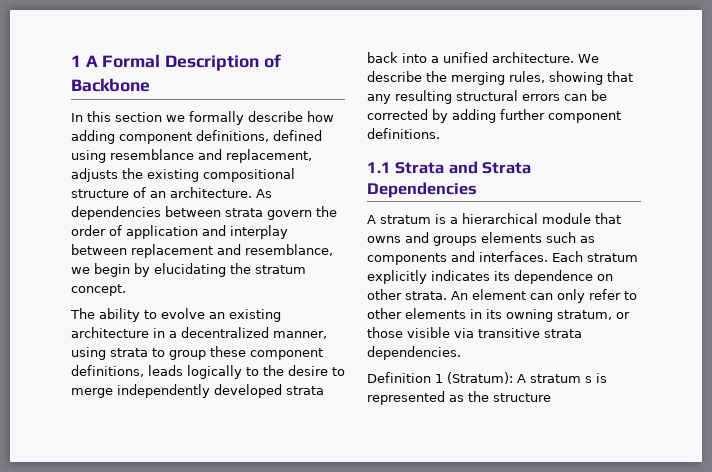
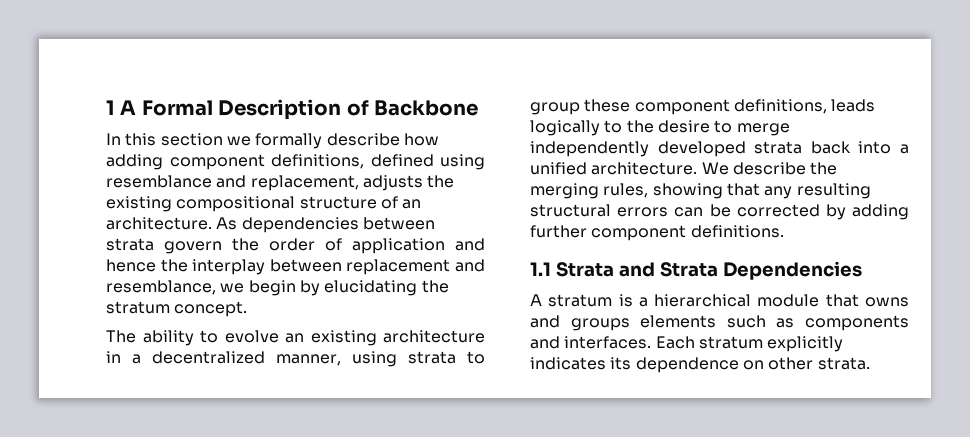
- As dependencies between strata govern the order of application and interplay between replacement and resemblance, we begin by elucidating the stratum concept.
+ As dependencies between strata govern the order of application and hence the interplay between replacement and resemblance, we begin by elucidating the stratum concept.
- An element can only refer to other elements in its owning stratum, or those visible via transitive strata dependencies.
- Definition 1 (Stratum): A stratum s is represented as the structure

